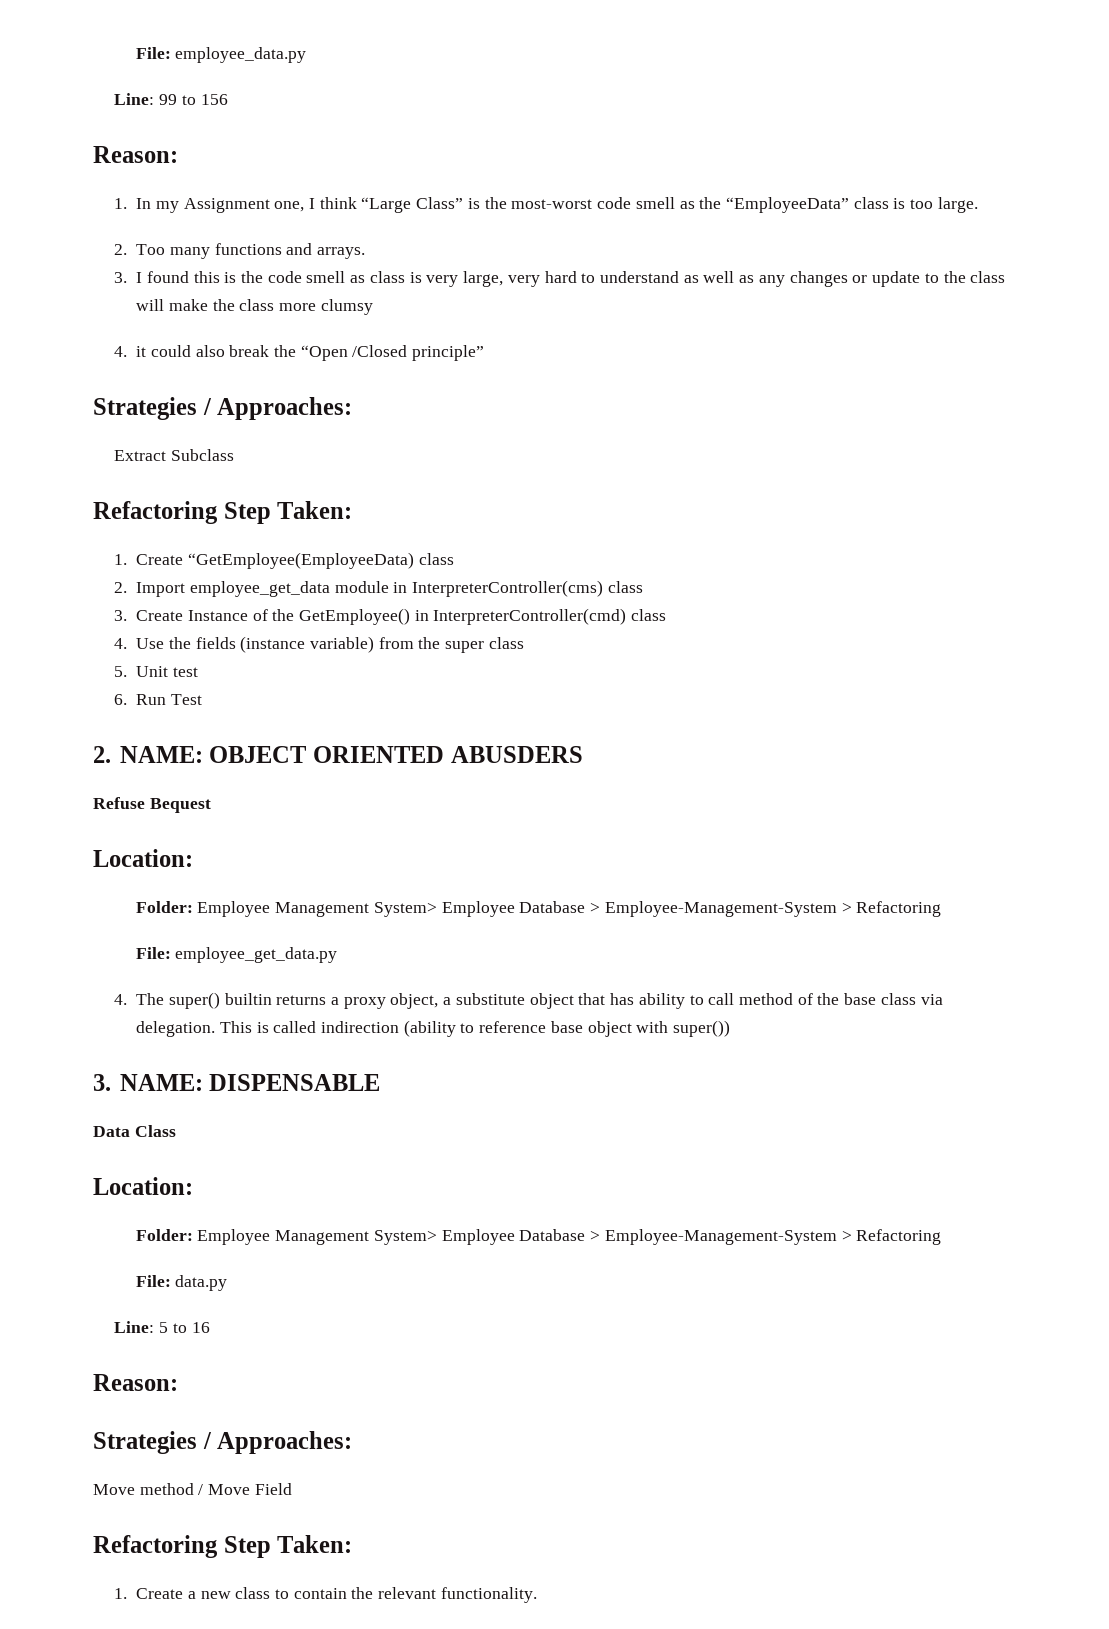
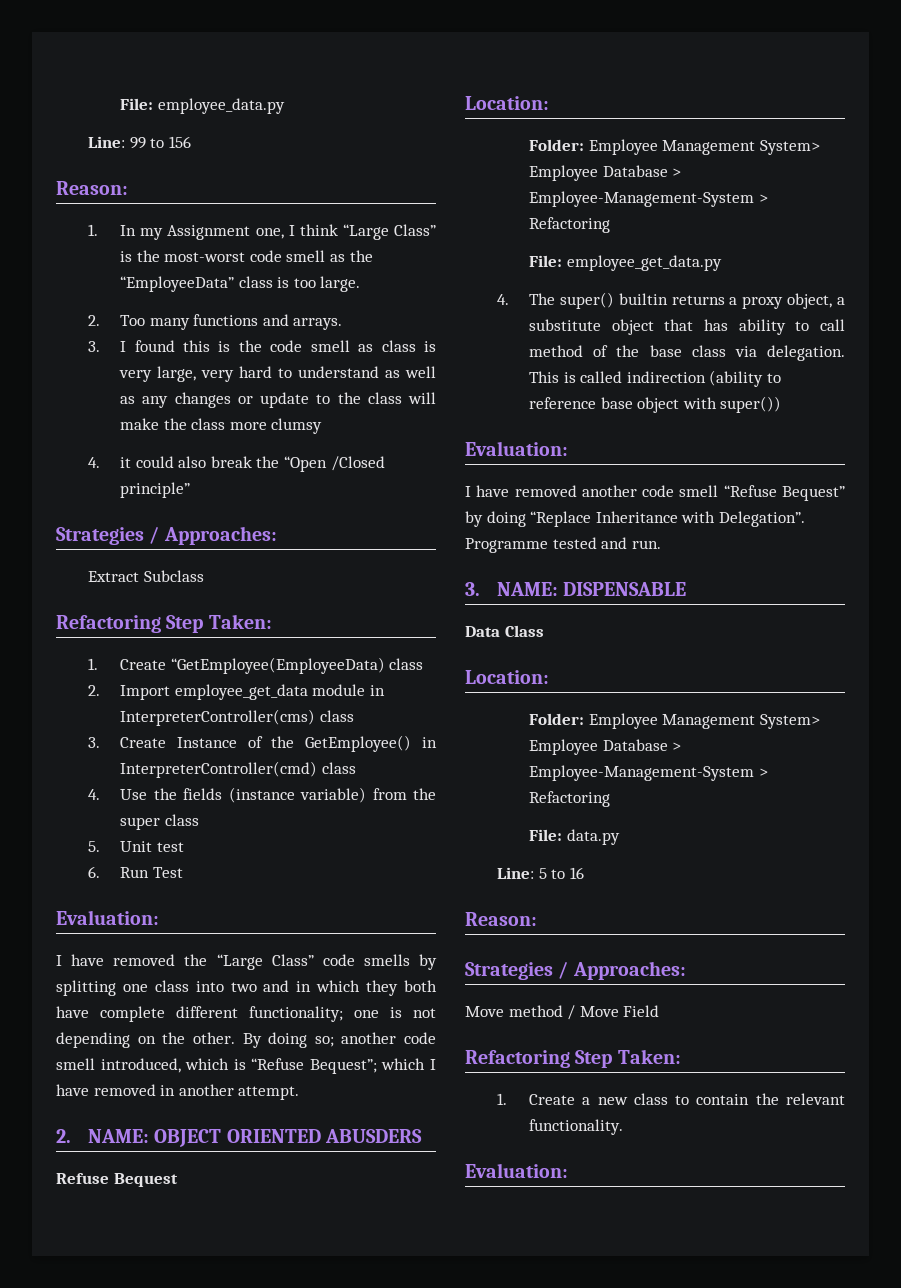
  6. Run Test
+ Evaluation:
+ I have removed the “Large Class” code smells by splitting one class into two and in which they both have complete different functionality; one is not depending on the other. By doing so; another code smell introduced, which is “Refuse Bequest”; which I have removed in another attempt.
  This is called indirection (ability to reference base object with super())
+ Evaluation:
+ I have removed another code smell “Refuse Bequest” by doing “Replace Inheritance with Delegation”. Programme tested and run.
  1. Create a new class to contain the relevant functionality.
+ Evaluation:

